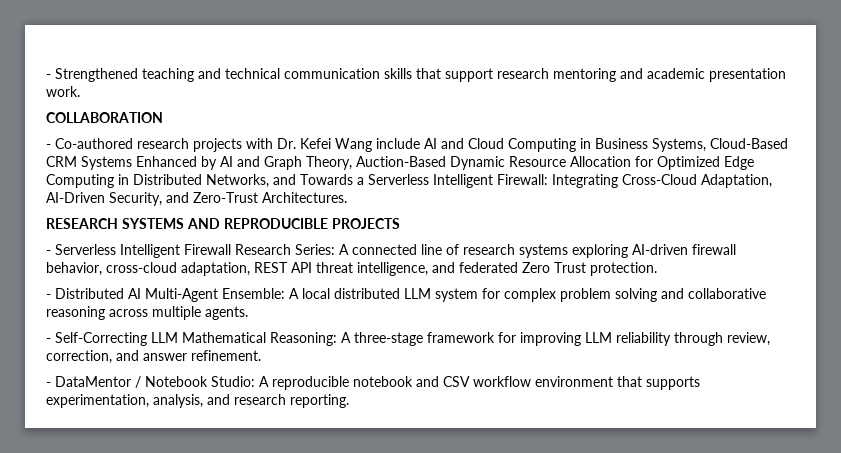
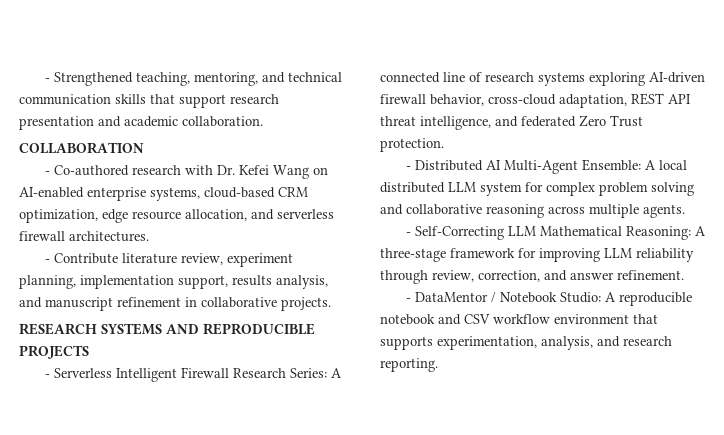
- - Strengthened teaching and technical communication skills that support research mentoring and academic presentation work.
+ - Strengthened teaching, mentoring, and technical communication skills that support research presentation and academic collaboration.
- - Co-authored research projects with Dr. Kefei Wang include AI and Cloud Computing in Business Systems, Cloud-Based CRM Systems Enhanced by AI and Graph Theory, Auction-Based Dynamic Resource Allocation for Optimized Edge Computing in Distributed Networks, and Towards a Serverless Intelligent Firewall: Integrating Cross-Cloud Adaptation, AI-Driven Security, and Zero-Trust Architectures.
+ - Co-authored research with Dr. Kefei Wang on AI-enabled enterprise systems, cloud-based CRM optimization, edge resource allocation, and serverless firewall architectures.
+ - Contribute literature review, experiment planning, implementation support, results analysis, and manuscript refinement in collaborative projects.

